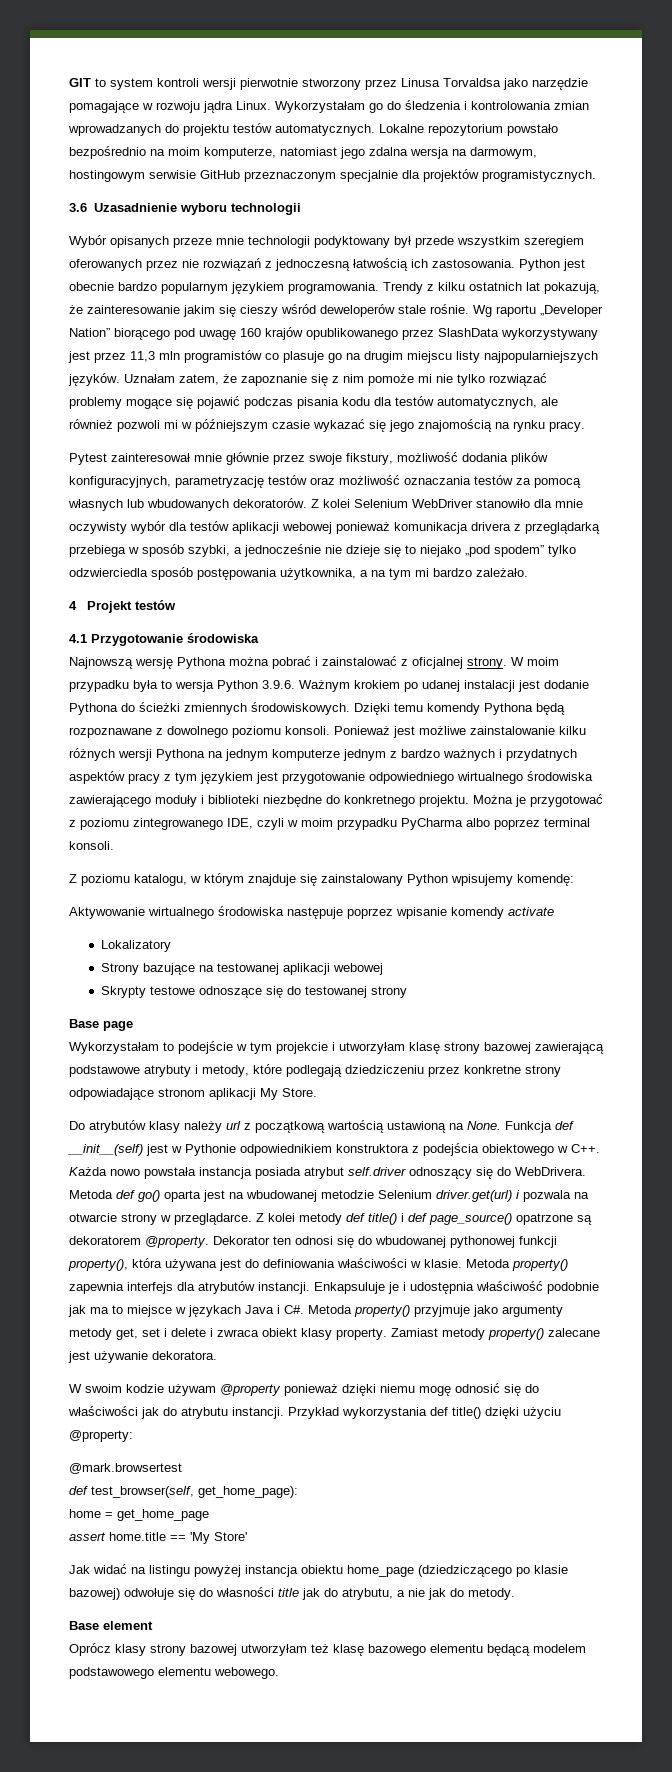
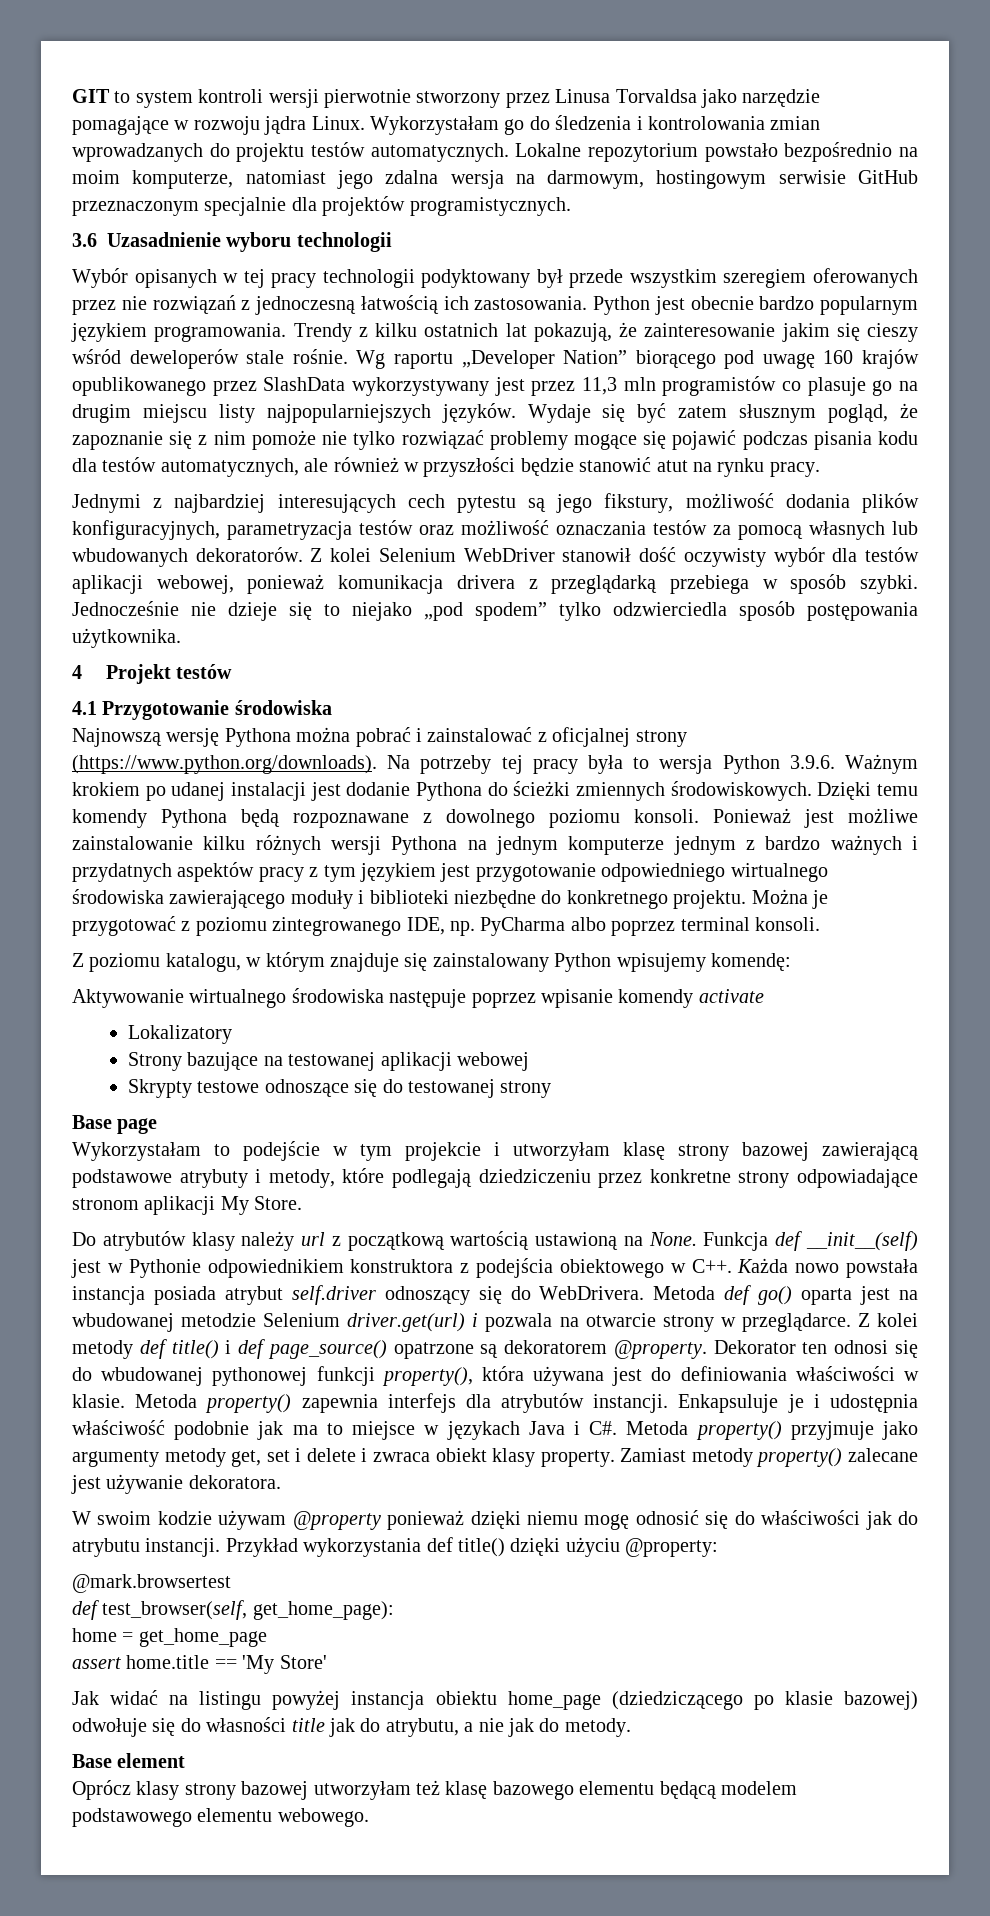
- Wybór opisanych przeze mnie technologii podyktowany był przede wszystkim szeregiem oferowanych przez nie rozwiązań z jednoczesną łatwością ich zastosowania.
+ Wybór opisanych w tej pracy technologii podyktowany był przede wszystkim szeregiem oferowanych przez nie rozwiązań z jednoczesną łatwością ich zastosowania.
- Uznałam zatem, że zapoznanie się z nim pomoże mi nie tylko rozwiązać problemy mogące się pojawić podczas pisania kodu dla testów automatycznych, ale również pozwoli mi w późniejszym czasie wykazać się jego znajomością na rynku pracy.
- Pytest zainteresował mnie głównie przez swoje fikstury, możliwość dodania plików konfiguracyjnych, parametryzację testów oraz możliwość oznaczania testów za pomocą własnych lub wbudowanych dekoratorów.
+ Wydaje się być zatem słusznym pogląd, że zapoznanie się z nim pomoże nie tylko rozwiązać problemy mogące się pojawić podczas pisania kodu dla testów automatycznych, ale również w przyszłości będzie stanowić atut na rynku pracy.
+ Jednymi z najbardziej interesujących cech pytestu są jego fikstury, możliwość dodania plików konfiguracyjnych, parametryzacja testów oraz możliwość oznaczania testów za pomocą własnych lub wbudowanych dekoratorów.
- Z kolei Selenium WebDriver stanowiło dla mnie oczywisty wybór dla testów aplikacji webowej ponieważ komunikacja drivera z przeglądarką przebiega w sposób szybki, a jednocześnie nie dzieje się to niejako „pod spodem” tylko odzwierciedla sposób postępowania użytkownika, a na tym mi bardzo zależało.
+ Z kolei Selenium WebDriver stanowił dość oczywisty wybór dla testów aplikacji webowej, ponieważ komunikacja drivera z przeglądarką przebiega w sposób szybki. Jednocześnie nie dzieje się to niejako „pod spodem” tylko odzwierciedla sposób postępowania użytkownika.
- Najnowszą wersję Pythona można pobrać i zainstalować z oficjalnej strony. W moim przypadku była to wersja Python 3.9.6. Ważnym krokiem po udanej instalacji jest dodanie Pythona do ścieżki zmiennych środowiskowych.
+ Najnowszą wersję Pythona można pobrać i zainstalować z oficjalnej strony (https://www.python.org/downloads). Na potrzeby tej pracy była to wersja Python 3.9.6. Ważnym krokiem po udanej instalacji jest dodanie Pythona do ścieżki zmiennych środowiskowych.
- Można je przygotować z poziomu zintegrowanego IDE, czyli w moim przypadku PyCharma albo poprzez terminal konsoli.
+ Można je przygotować z poziomu zintegrowanego IDE, np. PyCharma albo poprzez terminal konsoli.

